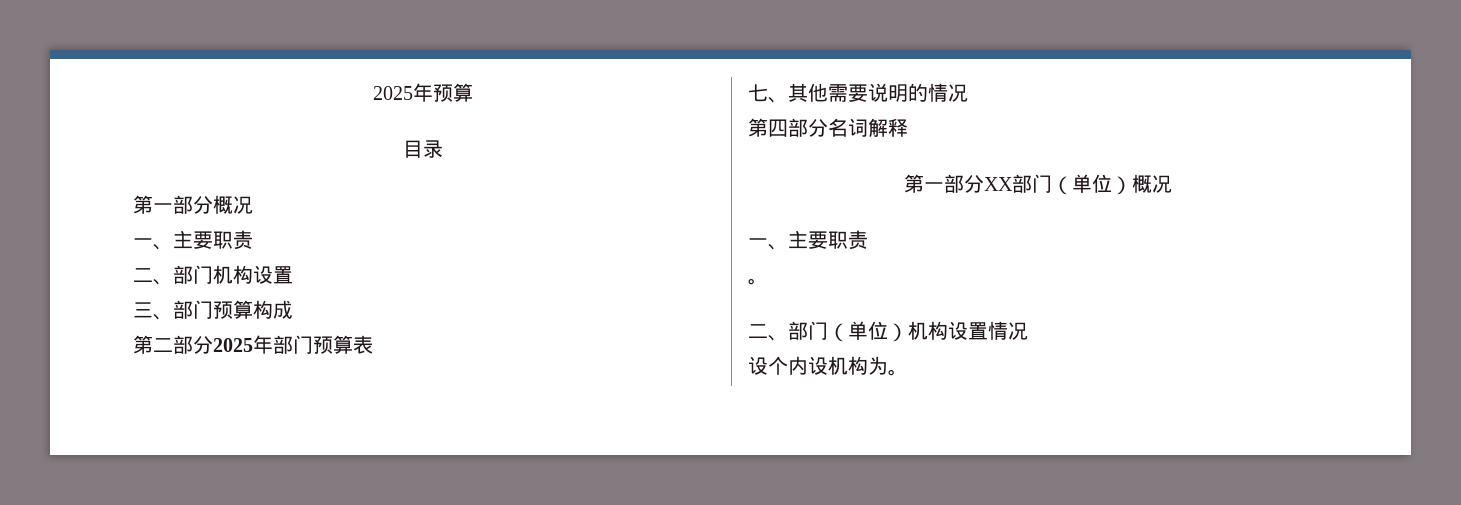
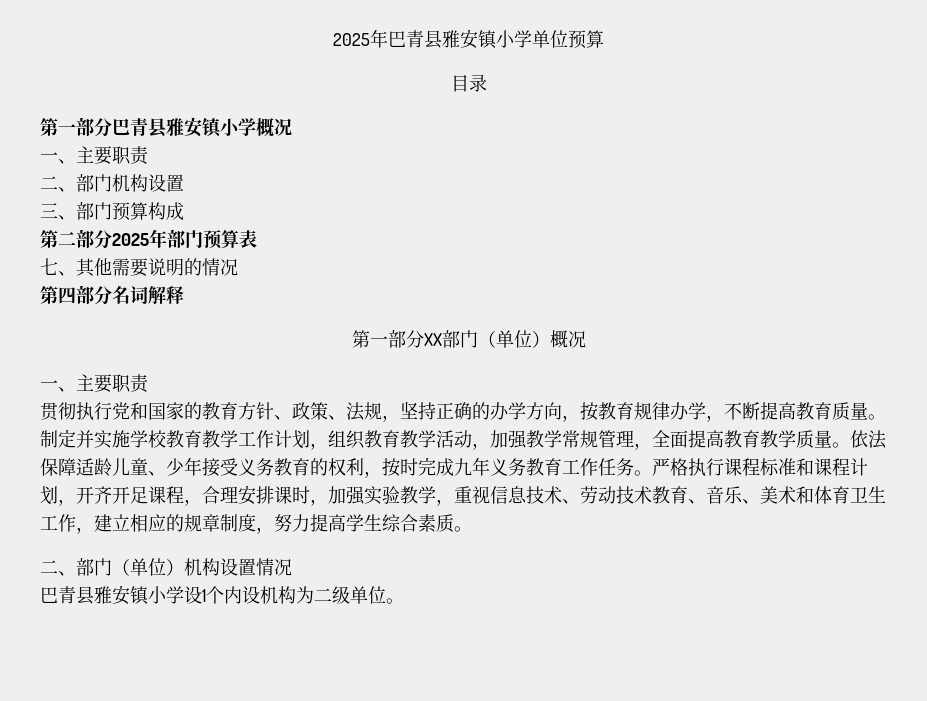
- 2025年预算
+ 2025年巴青县雅安镇小学单位预算
- 第一部分概况
+ 第一部分巴青县雅安镇小学概况
  第一部分XX部门（单位）概况
  一、主要职责
- 。
+ 贯彻执行党和国家的教育方针、政策、法规，坚持正确的办学方向，按教育规律办学，不断提高教育质量。制定并实施学校教育教学工作计划，组织教育教学活动，加强教学常规管理，全面提高教育教学质量。依法保障适龄儿童、少年接受义务教育的权利，按时完成九年义务教育工作任务。严格执行课程标准和课程计划，开齐开足课程，合理安排课时，加强实验教学，重视信息技术、劳动技术教育、音乐、美术和体育卫生工作，建立相应的规章制度，努力提高学生综合素质。
- 设个内设机构为。
+ 巴青县雅安镇小学设1个内设机构为二级单位。

